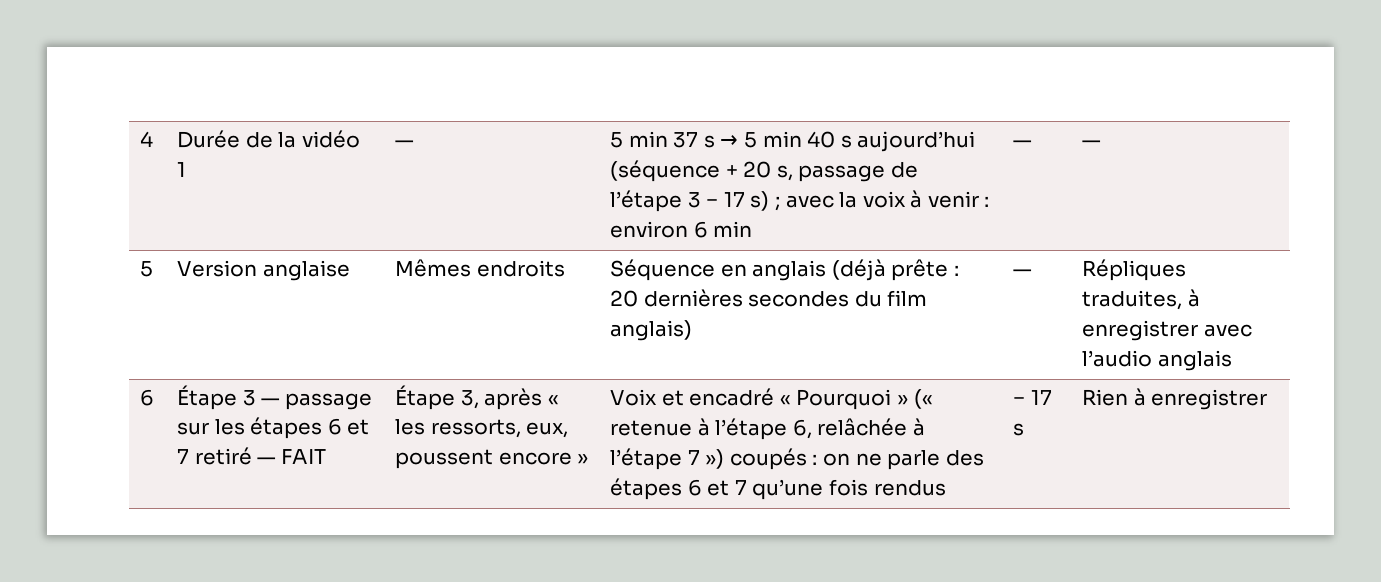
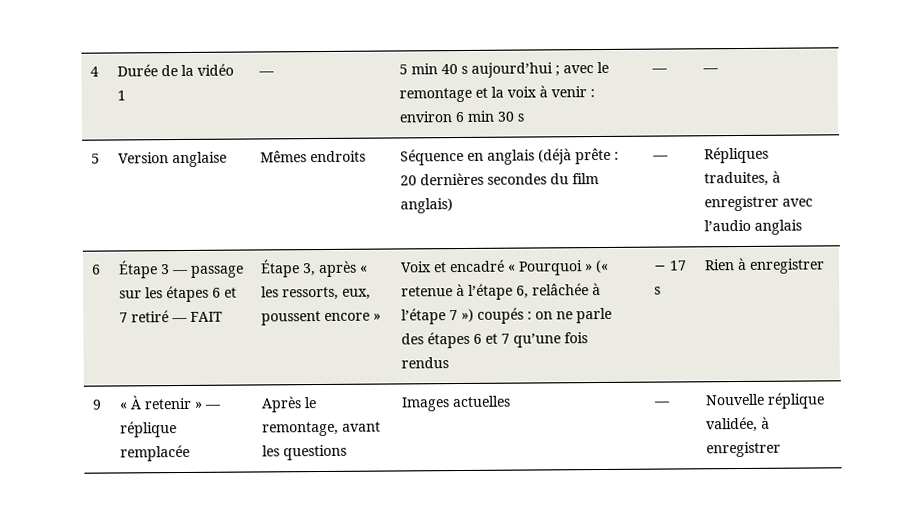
- 4 | Durée de la vidéo 1 | — | 5 min 37 s → 5 min 40 s aujourd’hui (séquence + 20 s, passage de l’étape 3 − 17 s) ; avec la voix à venir : environ 6 min | — | —
+ 4 | Durée de la vidéo 1 | — | 5 min 40 s aujourd’hui ; avec le remontage et la voix à venir : environ 6 min 30 s | — | —
+ 9 | « À retenir » — réplique remplacée | Après le remontage, avant les questions | Images actuelles | — | Nouvelle réplique validée, à enregistrer

